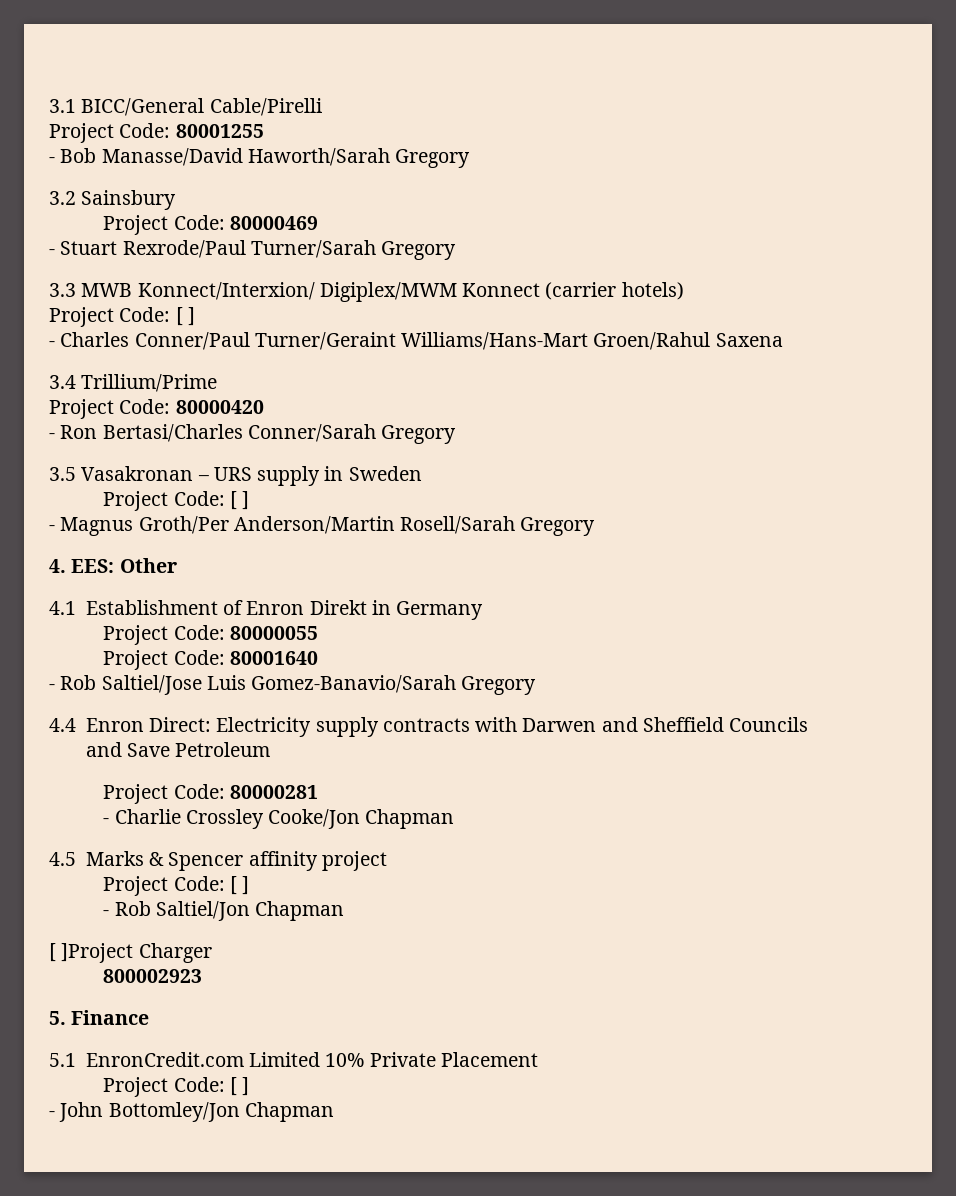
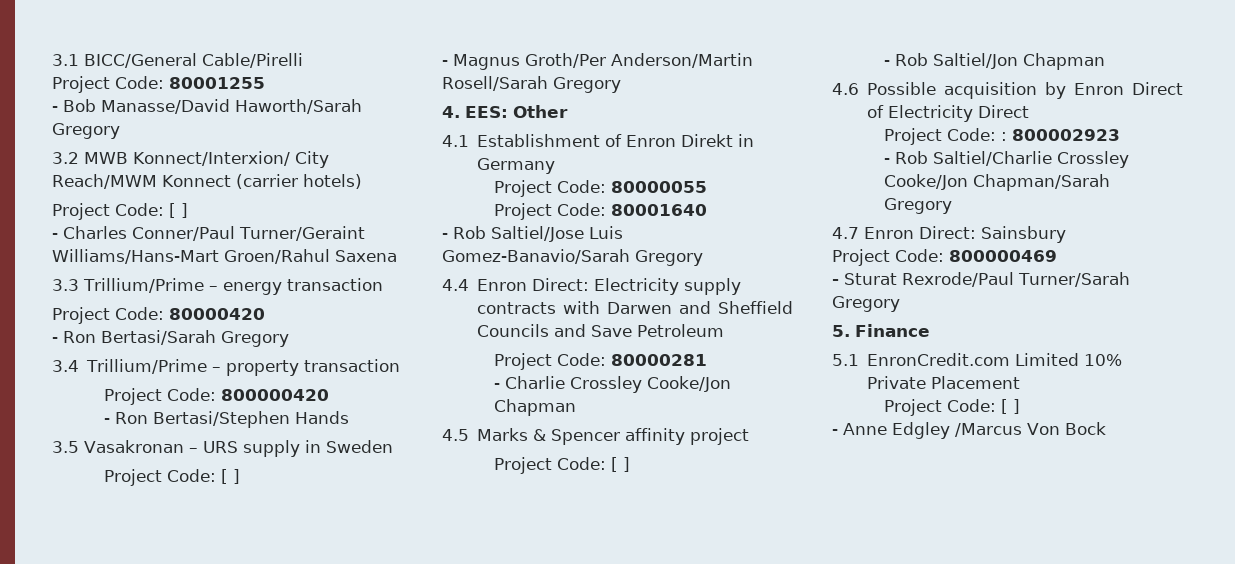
- 3.2 Sainsbury
- Project Code: 80000469
- - Stuart Rexrode/Paul Turner/Sarah Gregory
- 3.3 MWB Konnect/Interxion/ Digiplex/MWM Konnect (carrier hotels)
+ 3.2 MWB Konnect/Interxion/ City Reach/MWM Konnect (carrier hotels)
- 3.4 Trillium/Prime
+ 3.3 Trillium/Prime – energy transaction
- - Ron Bertasi/Charles Conner/Sarah Gregory
+ - Ron Bertasi/Sarah Gregory
+ 3.4 Trillium/Prime – property transaction
+ Project Code: 800000420
+ - Ron Bertasi/Stephen Hands
- [ ]Project Charger
- 800002923
+ 4.6 Possible acquisition by Enron Direct of Electricity Direct
+ Project Code: : 800002923
+ - Rob Saltiel/Charlie Crossley Cooke/Jon Chapman/Sarah Gregory
+ 4.7 Enron Direct: Sainsbury
+ Project Code: 800000469
+ - Sturat Rexrode/Paul Turner/Sarah Gregory
- - John Bottomley/Jon Chapman
+ - Anne Edgley /Marcus Von Bock

